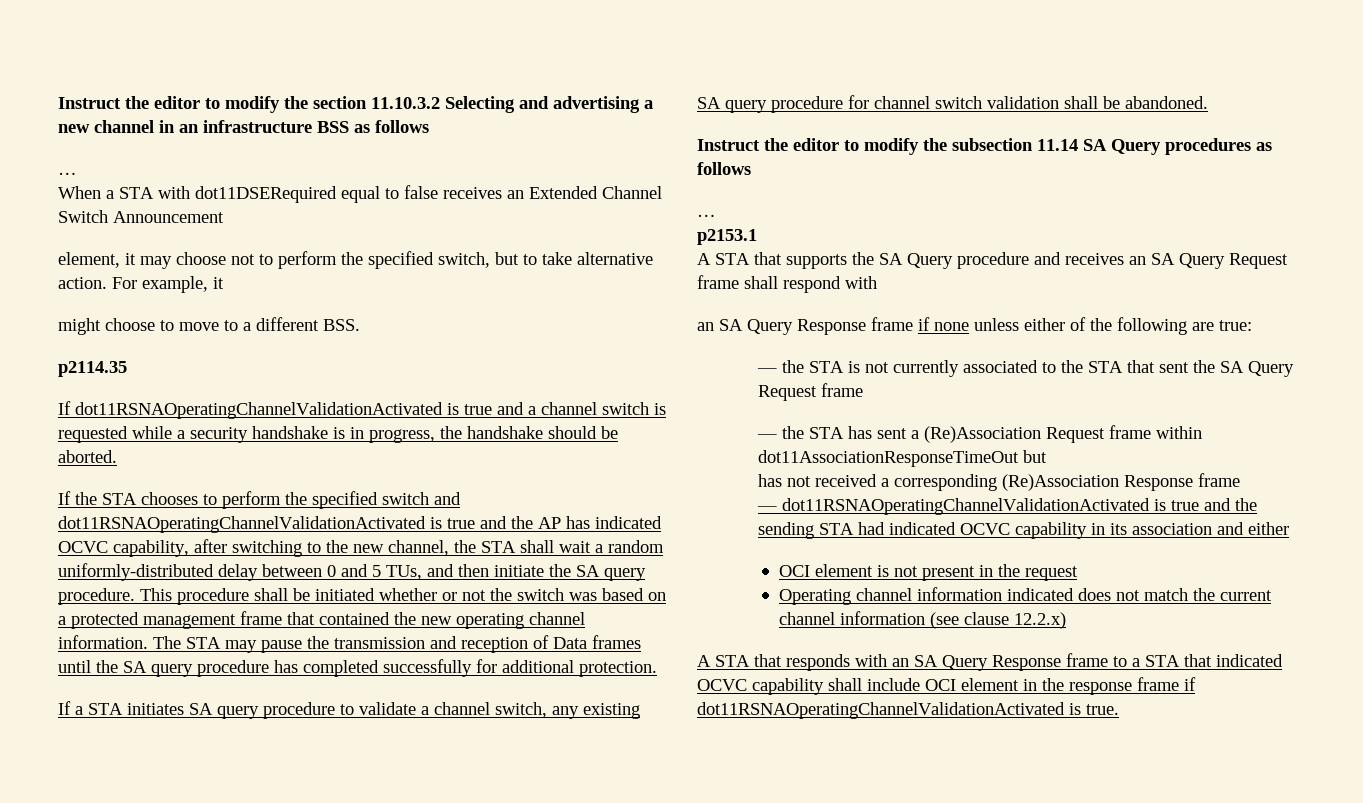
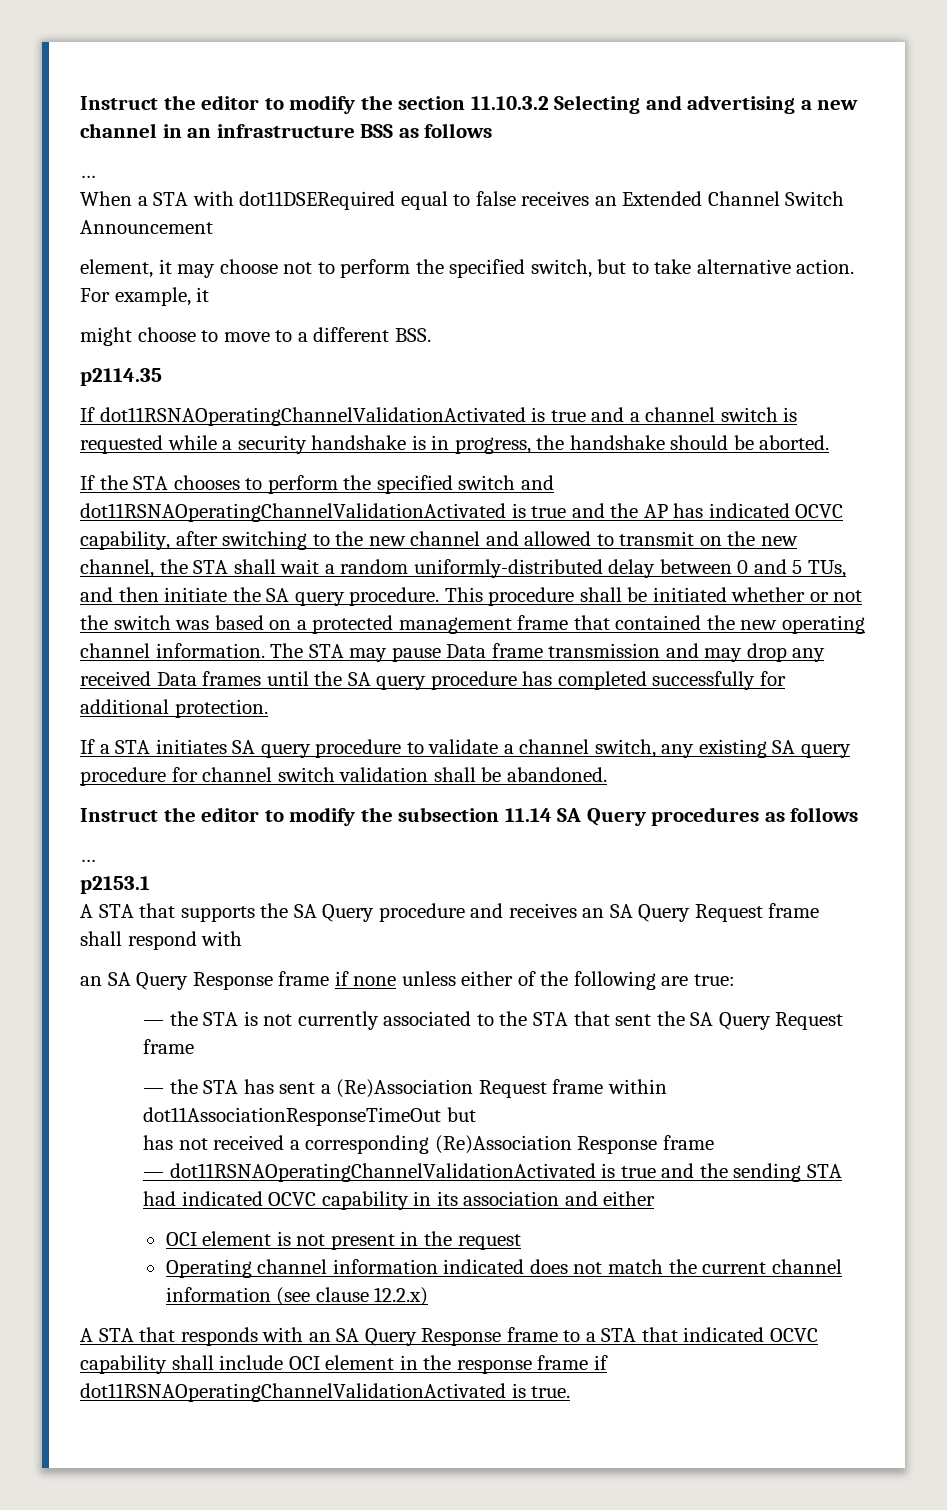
- If the STA chooses to perform the specified switch and dot11RSNAOperatingChannelValidationActivated is true and the AP has indicated OCVC capability, after switching to the new channel, the STA shall wait a random uniformly-distributed delay between 0 and 5 TUs, and then initiate the SA query procedure.
+ If the STA chooses to perform the specified switch and dot11RSNAOperatingChannelValidationActivated is true and the AP has indicated OCVC capability, after switching to the new channel and allowed to transmit on the new channel, the STA shall wait a random uniformly-distributed delay between 0 and 5 TUs, and then initiate the SA query procedure.
- The STA may pause the transmission and reception of Data frames until the SA query procedure has completed successfully for additional protection.
+ The STA may pause Data frame transmission and may drop any received Data frames until the SA query procedure has completed successfully for additional protection.

